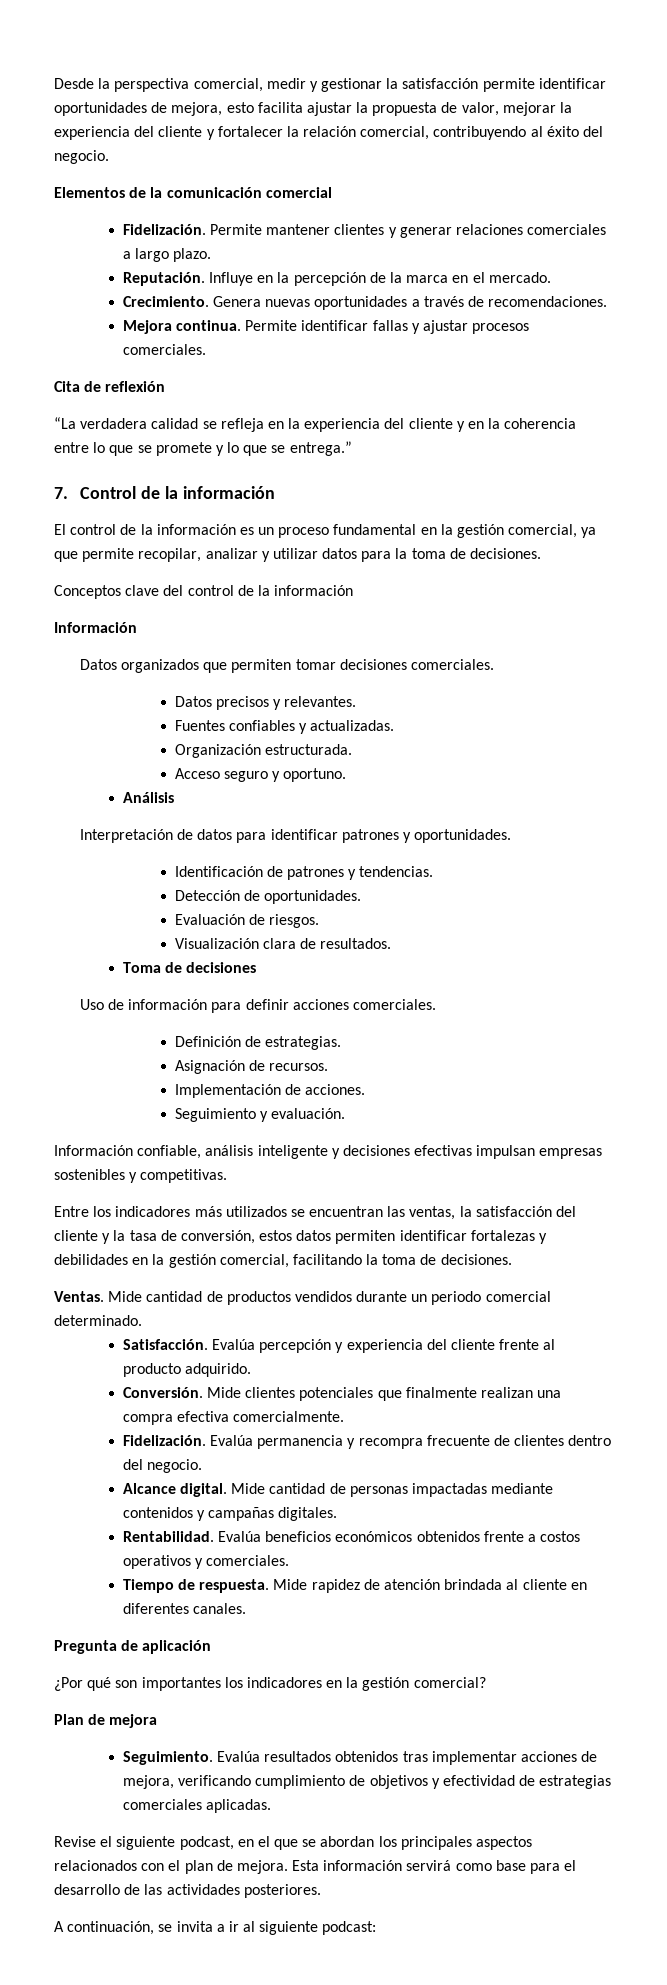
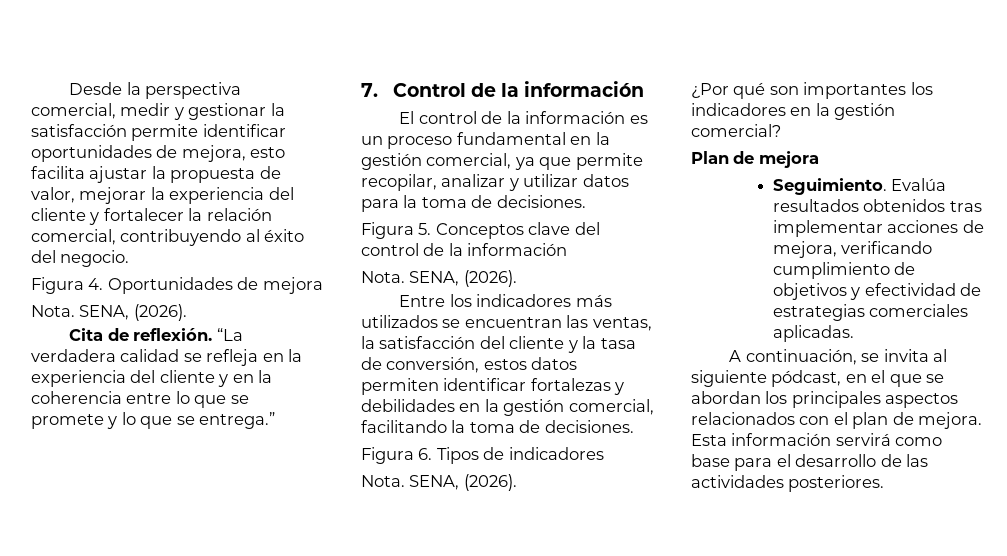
- Elementos de la comunicación comercial
- Fidelización. Permite mantener clientes y generar relaciones comerciales a largo plazo.
- Reputación. Influye en la percepción de la marca en el mercado.
- Crecimiento. Genera nuevas oportunidades a través de recomendaciones.
- Mejora continua. Permite identificar fallas y ajustar procesos comerciales.
+ Figura 4. Oportunidades de mejora
+ Nota. SENA, (2026).
- Cita de reflexión
- “La verdadera calidad se refleja en la experiencia del cliente y en la coherencia entre lo que se promete y lo que se entrega.”
+ Cita de reflexión. “La verdadera calidad se refleja en la experiencia del cliente y en la coherencia entre lo que se promete y lo que se entrega.”
- Conceptos clave del control de la información
- Información
- Datos organizados que permiten tomar decisiones comerciales.
- Datos precisos y relevantes.
- Fuentes confiables y actualizadas.
- Organización estructurada.
- Acceso seguro y oportuno.
- Análisis
- Interpretación de datos para identificar patrones y oportunidades.
- Identificación de patrones y tendencias.
- Detección de oportunidades.
- Evaluación de riesgos.
- Visualización clara de resultados.
- Toma de decisiones
- Uso de información para definir acciones comerciales.
- Definición de estrategias.
- Asignación de recursos.
- Implementación de acciones.
- Seguimiento y evaluación.
- Información confiable, análisis inteligente y decisiones efectivas impulsan empresas sostenibles y competitivas.
+ Figura 5. Conceptos clave del control de la información
+ Nota. SENA, (2026).
- Ventas. Mide cantidad de productos vendidos durante un periodo comercial determinado.
- Satisfacción. Evalúa percepción y experiencia del cliente frente al producto adquirido.
- Conversión. Mide clientes potenciales que finalmente realizan una compra efectiva comercialmente.
- Fidelización. Evalúa permanencia y recompra frecuente de clientes dentro del negocio.
- Alcance digital. Mide cantidad de personas impactadas mediante contenidos y campañas digitales.
- Rentabilidad. Evalúa beneficios económicos obtenidos frente a costos operativos y comerciales.
- Tiempo de respuesta. Mide rapidez de atención brindada al cliente en diferentes canales.
- Pregunta de aplicación
+ Figura 6. Tipos de indicadores
+ Nota. SENA, (2026).
- Revise el siguiente podcast, en el que se abordan los principales aspectos relacionados con el plan de mejora.
+ A continuación, se invita al siguiente pódcast, en el que se abordan los principales aspectos relacionados con el plan de mejora.
- A continuación, se invita a ir al siguiente podcast:

